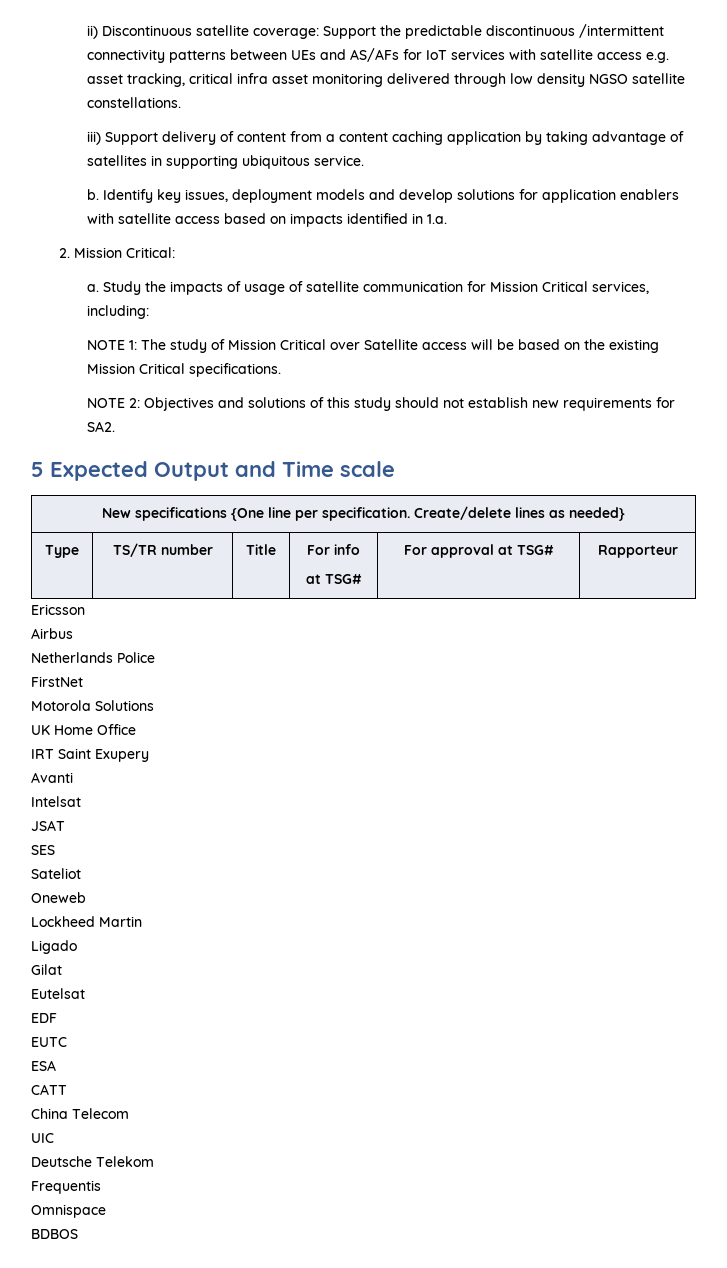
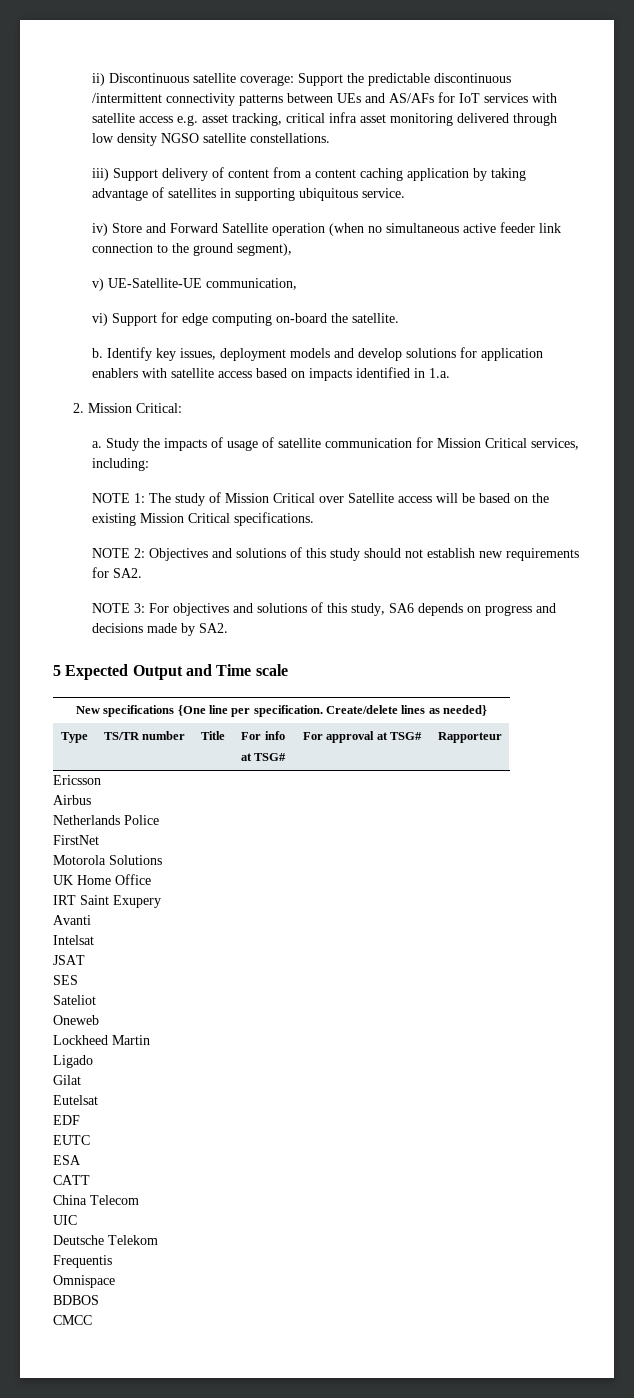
+ iv) Store and Forward Satellite operation (when no simultaneous active feeder link connection to the ground segment),
+ v) UE-Satellite-UE communication,
+ vi) Support for edge computing on-board the satellite.
+ NOTE 3: For objectives and solutions of this study, SA6 depends on progress and decisions made by SA2.
+ CMCC

